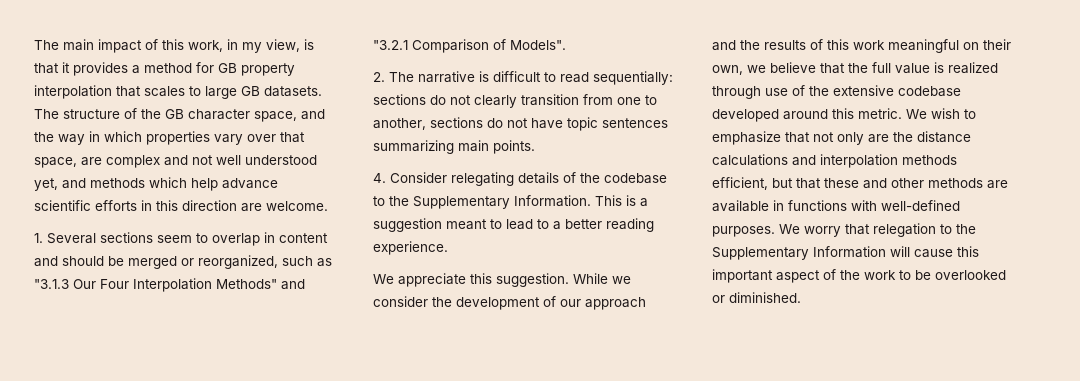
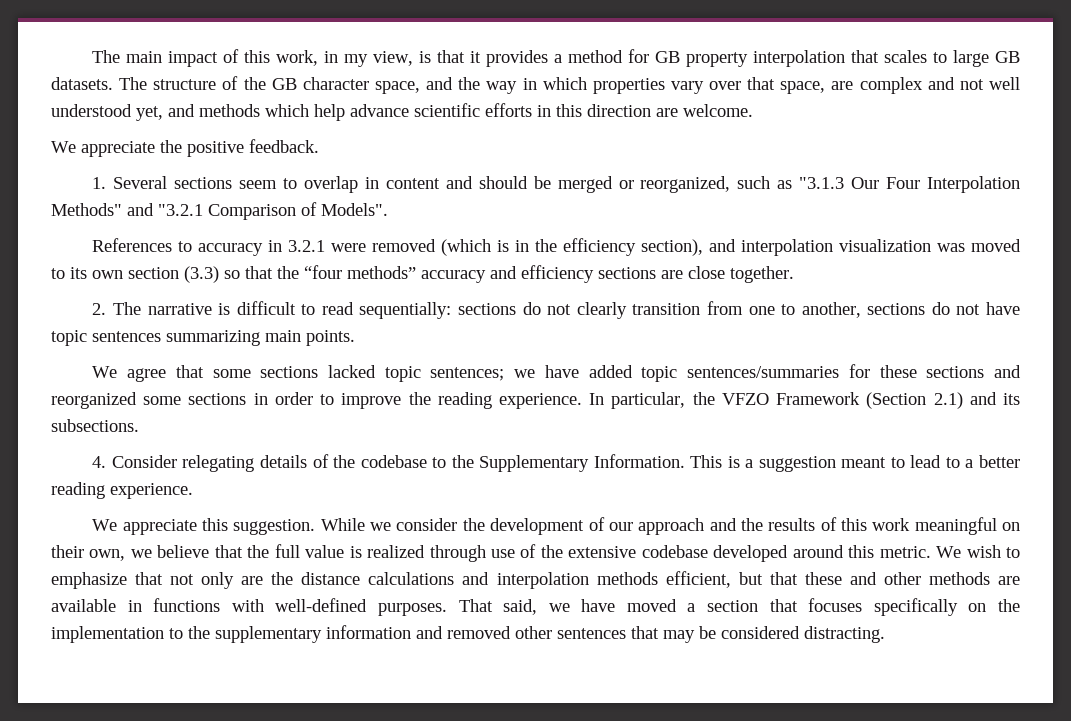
+ We appreciate the positive feedback.
+ References to accuracy in 3.2.1 were removed (which is in the efficiency section), and interpolation visualization was moved to its own section (3.3) so that the “four methods” accuracy and efficiency sections are close together.
+ We agree that some sections lacked topic sentences; we have added topic sentences/summaries for these sections and reorganized some sections in order to improve the reading experience. In particular, the VFZO Framework (Section 2.1) and its subsections.
- We worry that relegation to the Supplementary Information will cause this important aspect of the work to be overlooked or diminished.
+ That said, we have moved a section that focuses specifically on the implementation to the supplementary information and removed other sentences that may be considered distracting.

